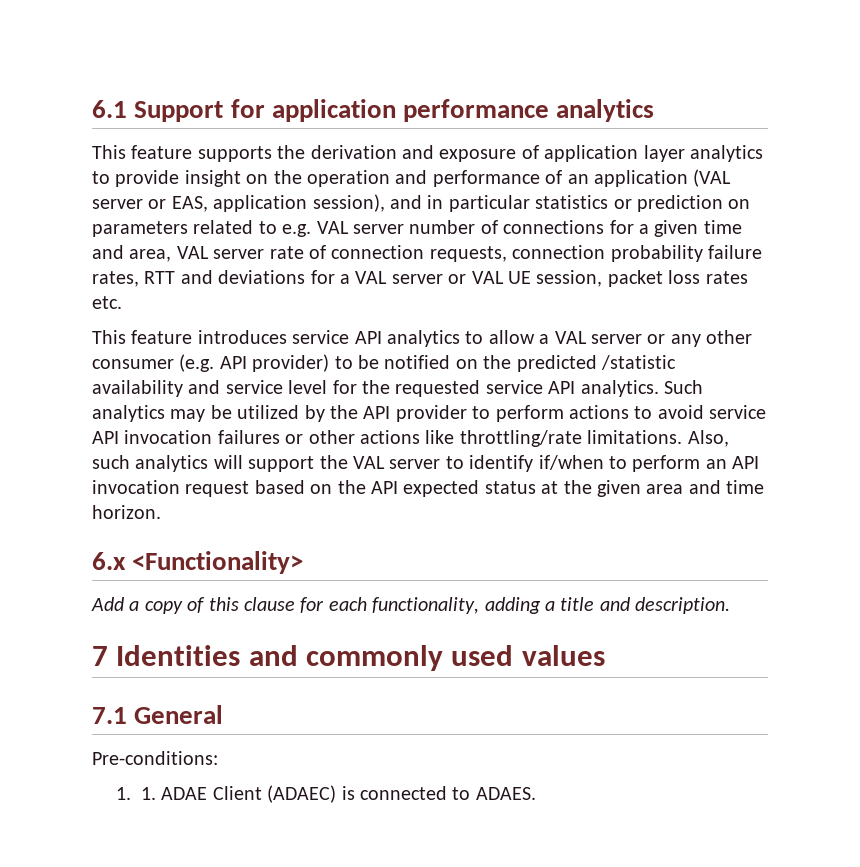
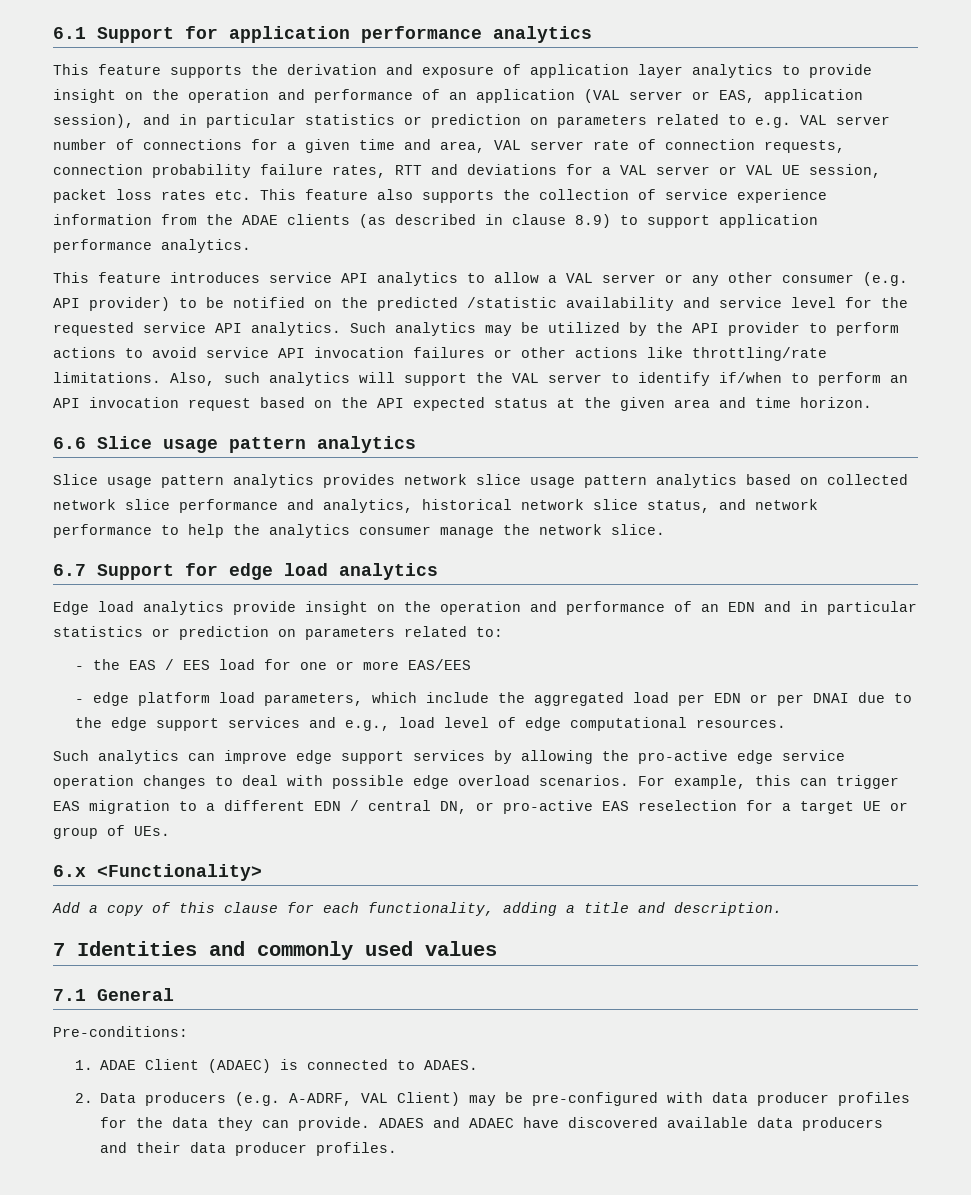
- This feature supports the derivation and exposure of application layer analytics to provide insight on the operation and performance of an application (VAL server or EAS, application session), and in particular statistics or prediction on parameters related to e.g. VAL server number of connections for a given time and area, VAL server rate of connection requests, connection probability failure rates, RTT and deviations for a VAL server or VAL UE session, packet loss rates etc.
+ This feature supports the derivation and exposure of application layer analytics to provide insight on the operation and performance of an application (VAL server or EAS, application session), and in particular statistics or prediction on parameters related to e.g. VAL server number of connections for a given time and area, VAL server rate of connection requests, connection probability failure rates, RTT and deviations for a VAL server or VAL UE session, packet loss rates etc. This feature also supports the collection of service experience information from the ADAE clients (as described in clause 8.9) to support application performance analytics.
+ 6.6 Slice usage pattern analytics
+ Slice usage pattern analytics provides network slice usage pattern analytics based on collected network slice performance and analytics, historical network slice status, and network performance to help the analytics consumer manage the network slice.
+ 6.7 Support for edge load analytics
+ Edge load analytics provide insight on the operation and performance of an EDN and in particular statistics or prediction on parameters related to:
+ - the EAS / EES load for one or more EAS/EES
+ - edge platform load parameters, which include the aggregated load per EDN or per DNAI due to the edge support services and e.g., load level of edge computational resources.
+ Such analytics can improve edge support services by allowing the pro-active edge service operation changes to deal with possible edge overload scenarios. For example, this can trigger EAS migration to a different EDN / central DN, or pro-active EAS reselection for a target UE or group of UEs.
- 1. 1. ADAE Client (ADAEC) is connected to ADAES.
+ 1. ADAE Client (ADAEC) is connected to ADAES.
+ 2. Data producers (e.g. A-ADRF, VAL Client) may be pre-configured with data producer profiles for the data they can provide. ADAES and ADAEC have discovered available data producers and their data producer profiles.

